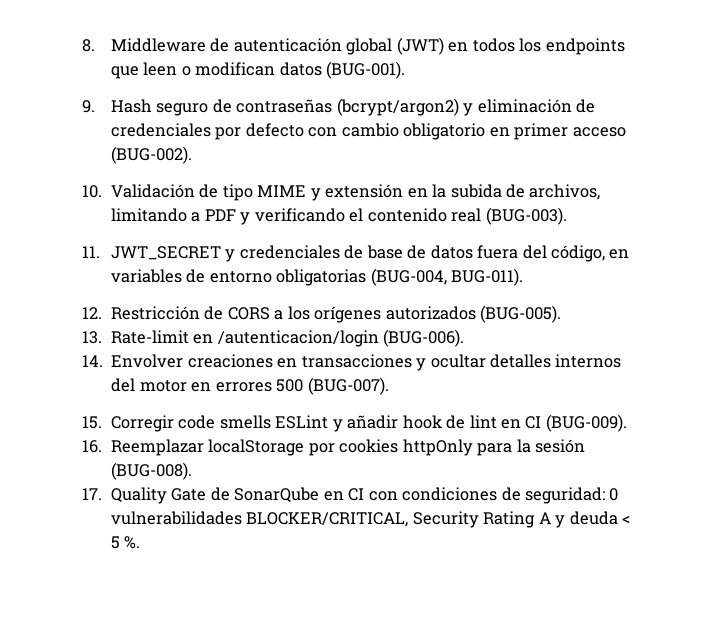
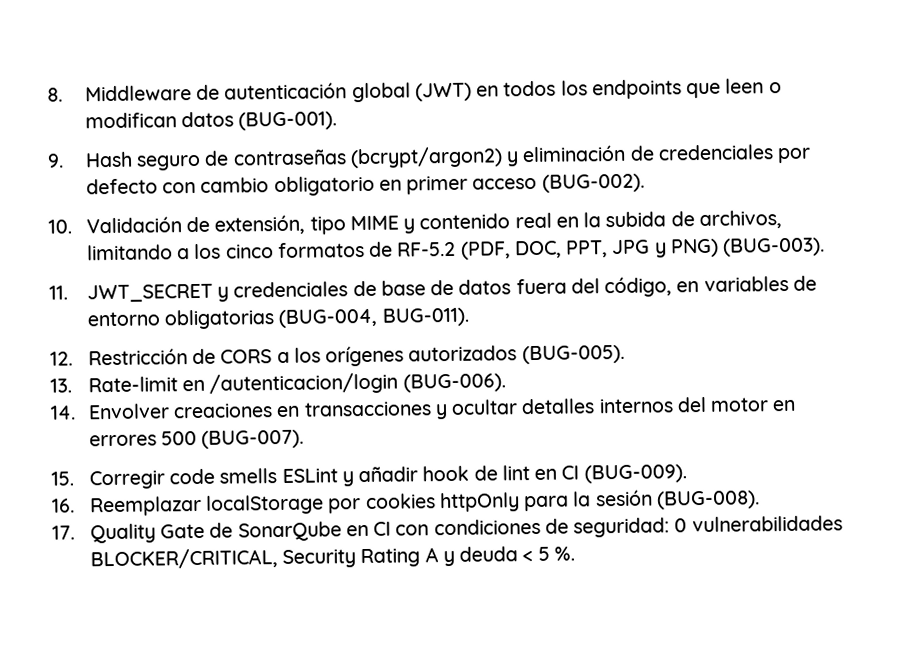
- 10. Validación de tipo MIME y extensión en la subida de archivos, limitando a PDF y verificando el contenido real (BUG-003).
+ 10. Validación de extensión, tipo MIME y contenido real en la subida de archivos, limitando a los cinco formatos de RF-5.2 (PDF, DOC, PPT, JPG y PNG) (BUG-003).

